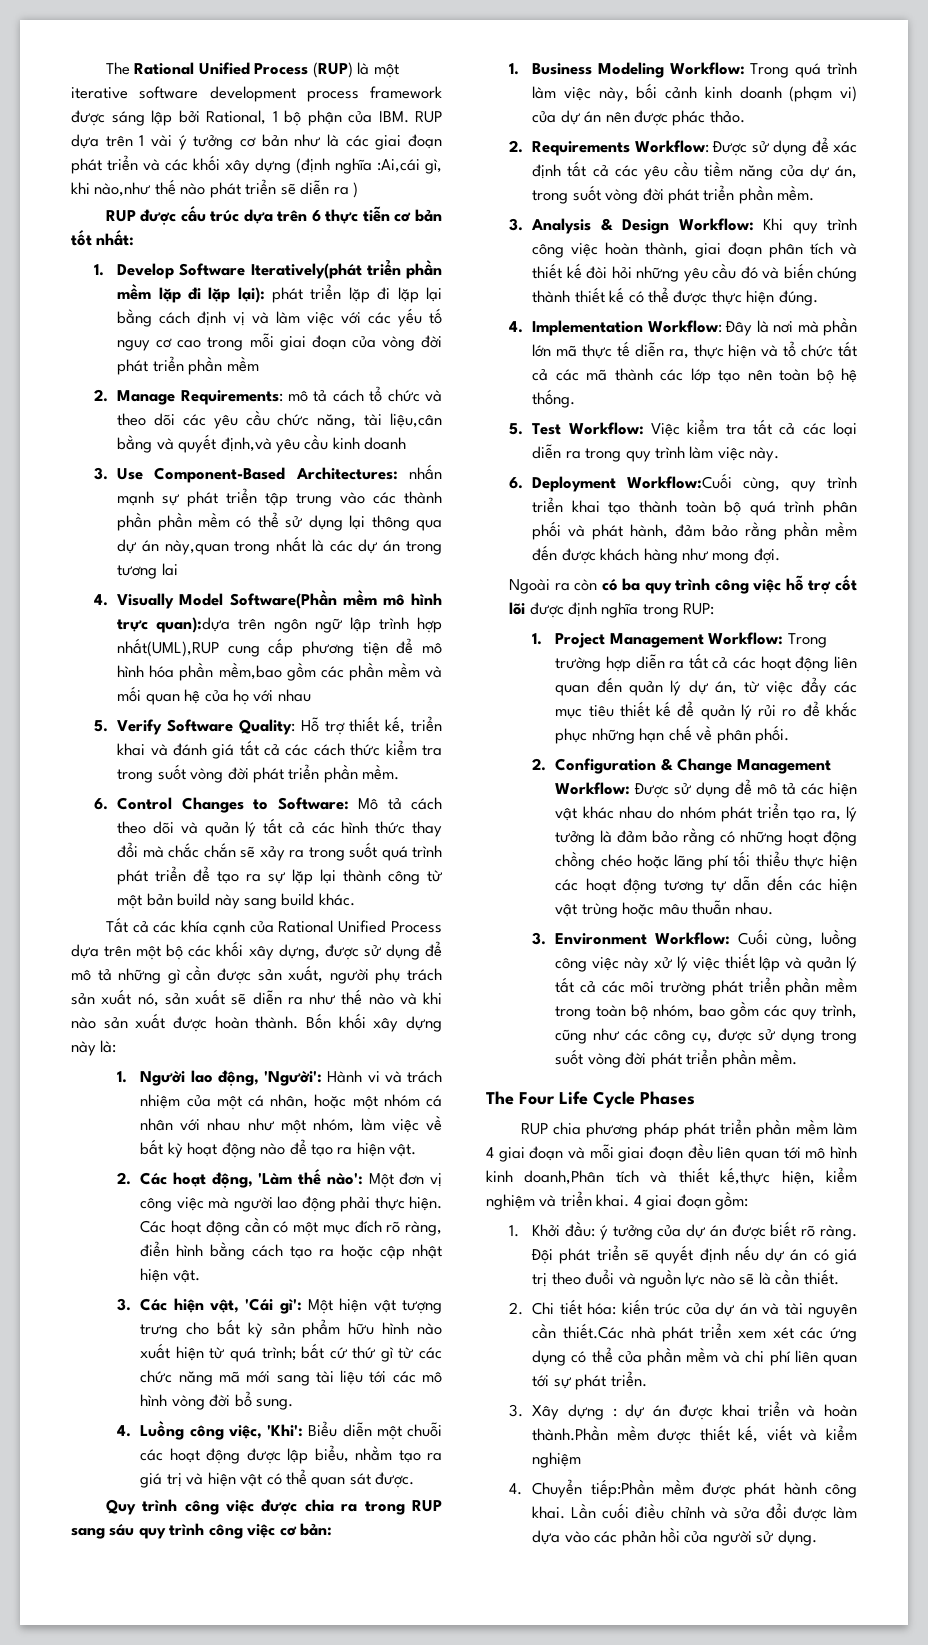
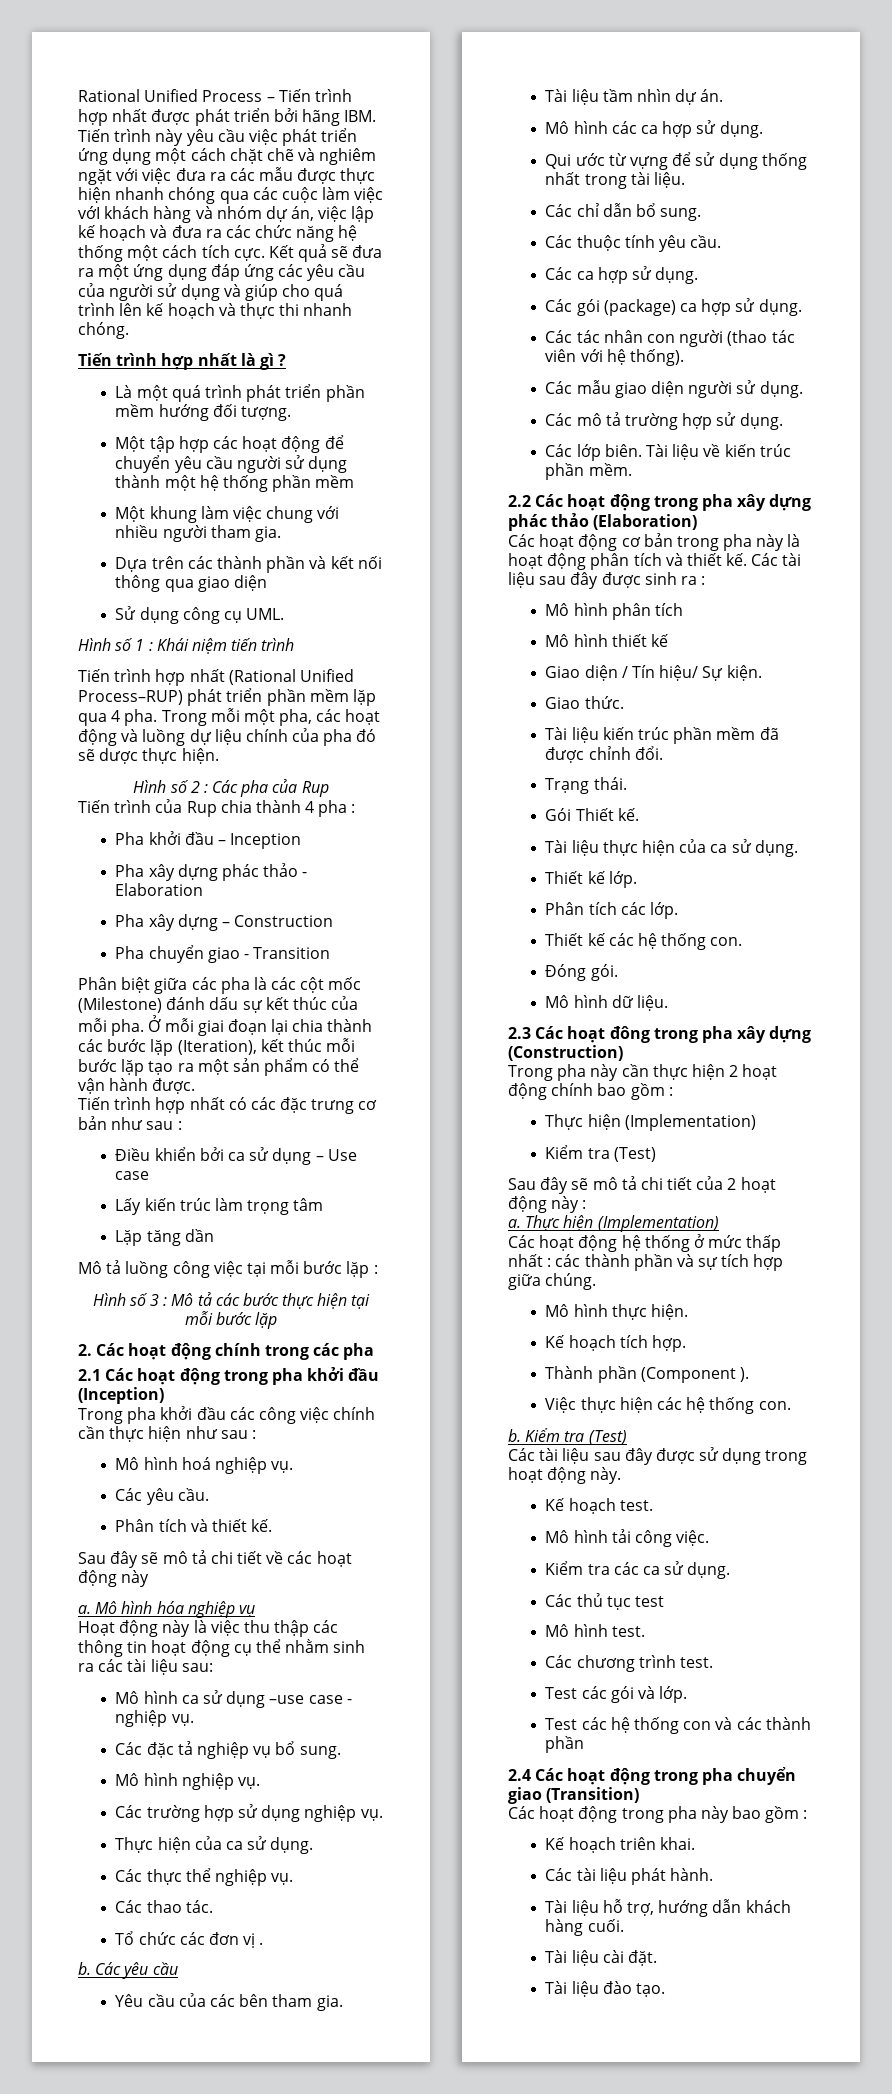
- The Rational Unified Process (RUP) là một iterative software development process framework được sáng lập bởi Rational, 1 bộ phận của IBM. RUP dựa trên 1 vài ý tưởng cơ bản như là các giai đoạn phát triển và các khối xây dựng (định nghĩa :Ai,cái gì, khi nào,như thế nào phát triển sẽ diễn ra )
- RUP được cấu trúc dựa trên 6 thực tiễn cơ bản tốt nhất:
- 1. Develop Software Iteratively(phát triển phần mềm lặp đi lặp lại): phát triển lặp đi lặp lại bằng cách định vị và làm việc với các yếu tố nguy cơ cao trong mỗi giai đoạn của vòng đời phát triển phần mềm
- 2. Manage Requirements: mô tả cách tổ chức và theo dõi các yêu cầu chức năng, tài liệu,cân bằng và quyết định,và yêu cầu kinh doanh
- 3. Use Component-Based Architectures: nhấn mạnh sự phát triển tập trung vào các thành phần phần mềm có thể sử dụng lại thông qua dự án này,quan trong nhất là các dự án trong tương lai
- 4. Visually Model Software(Phần mềm mô hình trực quan):dựa trên ngôn ngữ lập trình hợp nhất(UML),RUP cung cấp phương tiện để mô hình hóa phần mềm,bao gồm các phần mềm và mối quan hệ của họ với nhau
- 5. Verify Software Quality: Hỗ trợ thiết kế, triển khai và đánh giá tất cả các cách thức kiểm tra trong suốt vòng đời phát triển phần mềm.
- 6. Control Changes to Software: Mô tả cách theo dõi và quản lý tất cả các hình thức thay đổi mà chắc chắn sẽ xảy ra trong suốt quá trình phát triển để tạo ra sự lặp lại thành công từ một bản build này sang build khác.
- Tất cả các khía cạnh của Rational Unified Process dựa trên một bộ các khối xây dựng, được sử dụng để mô tả những gì cần được sản xuất, người phụ trách sản xuất nó, sản xuất sẽ diễn ra như thế nào và khi nào sản xuất được hoàn thành. Bốn khối xây dựng này là:
- 1. Người lao động, 'Người': Hành vi và trách nhiệm của một cá nhân, hoặc một nhóm cá nhân với nhau như một nhóm, làm việc về bất kỳ hoạt động nào để tạo ra hiện vật.
- 2. Các hoạt động, 'Làm thế nào': Một đơn vị công việc mà người lao động phải thực hiện. Các hoạt động cần có một mục đích rõ ràng, điển hình bằng cách tạo ra hoặc cập nhật hiện vật.
- 3. Các hiện vật, 'Cái gì': Một hiện vật tượng trưng cho bất kỳ sản phẩm hữu hình nào xuất hiện từ quá trình; bất cứ thứ gì từ các chức năng mã mới sang tài liệu tới các mô hình vòng đời bổ sung.
- 4. Luồng công việc, 'Khi': Biểu diễn một chuỗi các hoạt động được lập biểu, nhằm tạo ra giá trị và hiện vật có thể quan sát được.
- Quy trình công việc được chia ra trong RUP sang sáu quy trình công việc cơ bản:
- 1. Business Modeling Workflow: Trong quá trình làm việc này, bối cảnh kinh doanh (phạm vi) của dự án nên được phác thảo.
- 2. Requirements Workflow: Được sử dụng để xác định tất cả các yêu cầu tiềm năng của dự án, trong suốt vòng đời phát triển phần mềm.
- 3. Analysis & Design Workflow: Khi quy trình công việc hoàn thành, giai đoạn phân tích và thiết kế đòi hỏi những yêu cầu đó và biến chúng thành thiết kế có thể được thực hiện đúng.
- 4. Implementation Workflow: Đây là nơi mà phần lớn mã thực tế diễn ra, thực hiện và tổ chức tất cả các mã thành các lớp tạo nên toàn bộ hệ thống.
- 5. Test Workflow: Việc kiểm tra tất cả các loại diễn ra trong quy trình làm việc này.
- 6. Deployment Workflow:Cuối cùng, quy trình triển khai tạo thành toàn bộ quá trình phân phối và phát hành, đảm bảo rằng phần mềm đến được khách hàng như mong đợi.
- Ngoài ra còn có ba quy trình công việc hỗ trợ cốt lõi được định nghĩa trong RUP:
- 1. Project Management Workflow: Trong trường hợp diễn ra tất cả các hoạt động liên quan đến quản lý dự án, từ việc đẩy các mục tiêu thiết kế để quản lý rủi ro để khắc phục những hạn chế về phân phối.
- 2. Configuration & Change Management Workflow: Được sử dụng để mô tả các hiện vật khác nhau do nhóm phát triển tạo ra, lý tưởng là đảm bảo rằng có những hoạt động chồng chéo hoặc lãng phí tối thiểu thực hiện các hoạt động tương tự dẫn đến các hiện vật trùng hoặc mâu thuẫn nhau.
- 3. Environment Workflow: Cuối cùng, luồng công việc này xử lý việc thiết lập và quản lý tất cả các môi trường phát triển phần mềm trong toàn bộ nhóm, bao gồm các quy trình, cũng như các công cụ, được sử dụng trong suốt vòng đời phát triển phần mềm.
- The Four Life Cycle Phases
- RUP chia phương pháp phát triển phần mềm làm 4 giai đoạn và mỗi giai đoạn đều liên quan tới mô hình kinh doanh,Phân tích và thiết kế,thực hiện, kiểm nghiệm và triển khai. 4 giai đoạn gồm:
- 1. Khởi đầu: ý tưởng của dự án được biết rõ ràng. Đội phát triển sẽ quyết định nếu dự án có giá trị theo đuổi và nguồn lực nào sẽ là cần thiết.
- 2. Chi tiết hóa: kiến trúc của dự án và tài nguyên cần thiết.Các nhà phát triển xem xét các ứng dụng có thể của phần mềm và chi phí liên quan tới sự phát triển.
- 3. Xây dựng : dự án được khai triển và hoàn thành.Phần mềm được thiết kế, viết và kiểm nghiệm
- 4. Chuyển tiếp:Phần mềm được phát hành công khai. Lần cuối điều chỉnh và sửa đổi được làm dựa vào các phản hồi của người sử dụng.
+ Rational Unified Process – Tiến trình hợp nhất được phát triển bởi hãng IBM. Tiến trình này yêu cầu việc phát triển ứng dụng một cách chặt chẽ và nghiêm ngặt với việc đưa ra các mẫu được thực hiện nhanh chóng qua các cuộc làm việc vớI khách hàng và nhóm dự án, việc lập kế hoạch và đưa ra các chức năng hệ thống một cách tích cực. Kết quả sẽ đưa ra một ứng dụng đáp ứng các yêu cầu của người sử dụng và giúp cho quá trình lên kế hoạch và thực thi nhanh chóng.
+ Tiến trình hợp nhất là gì ?
+ Là một quá trình phát triển phần mềm hướng đối tượng.
+ Một tập hợp các hoạt động để chuyển yêu cầu người sử dụng thành một hệ thống phần mềm
+ Một khung làm việc chung với nhiều người tham gia.
+ Dựa trên các thành phần và kết nối thông qua giao diện
+ Sử dụng công cụ UML.
+ Hình số 1 : Khái niệm tiến trình
+ Tiến trình hợp nhất (Rational Unified Process–RUP) phát triển phần mềm lặp qua 4 pha. Trong mỗi một pha, các hoạt động và luồng dự liệu chính của pha đó sẽ dược thực hiện.
+ Hình số 2 : Các pha của Rup
+ Tiến trình của Rup chia thành 4 pha :
+ Pha khởi đầu – Inception
+ Pha xây dựng phác thảo - Elaboration
+ Pha xây dựng – Construction
+ Pha chuyển giao - Transition
+ Phân biệt giữa các pha là các cột mốc (Milestone) đánh dấu sự kết thúc của mỗi pha. Ở mỗi giai đoạn lại chia thành các bước lặp (Iteration), kết thúc mỗi bước lặp tạo ra một sản phẩm có thể vận hành được.
+ Tiến trình hợp nhất có các đặc trưng cơ bản như sau :
+ Điều khiển bởi ca sử dụng – Use case
+ Lấy kiến trúc làm trọng tâm
+ Lặp tăng dần
+ Mô tả luồng công việc tại mỗi bước lặp :
+ Hình số 3 : Mô tả các bước thực hiện tại mỗi bước lặp
+ 2. Các hoạt động chính trong các pha
+ 2.1 Các hoạt động trong pha khởi đầu (Inception)
+ Trong pha khởi đầu các công việc chính cần thực hiện như sau :
+ Mô hình hoá nghiệp vụ.
+ Các yêu cầu.
+ Phân tích và thiết kế.
+ Sau đây sẽ mô tả chi tiết về các hoạt động này
+ a. Mô hình hóa nghiệp vụ
+ Hoạt động này là việc thu thập các thông tin hoạt động cụ thể nhằm sinh ra các tài liệu sau:
+ Mô hình ca sử dụng –use case - nghiệp vụ.
+ Các đặc tả nghiệp vụ bổ sung.
+ Mô hình nghiệp vụ.
+ Các trường hợp sử dụng nghiệp vụ.
+ Thực hiện của ca sử dụng.
+ Các thực thể nghiệp vụ.
+ Các thao tác.
+ Tổ chức các đơn vị .
+ b. Các yêu cầu
+ Yêu cầu của các bên tham gia.
+ Tài liệu tầm nhìn dự án.
+ Mô hình các ca hợp sử dụng.
+ Qui ước từ vựng để sử dụng thống nhất trong tài liệu.
+ Các chỉ dẫn bổ sung.
+ Các thuộc tính yêu cầu.
+ Các ca hợp sử dụng.
+ Các gói (package) ca hợp sử dụng.
+ Các tác nhân con người (thao tác viên với hệ thống).
+ Các mẫu giao diện người sử dụng.
+ Các mô tả trường hợp sử dụng.
+ Các lớp biên. Tài liệu về kiến trúc phần mềm.
+ 2.2 Các hoạt động trong pha xây dựng phác thảo (Elaboration)
+ Các hoạt động cơ bản trong pha này là hoạt động phân tích và thiết kế. Các tài liệu sau đây được sinh ra :
+ Mô hình phân tích
+ Mô hình thiết kế
+ Giao diện / Tín hiệu/ Sự kiện.
+ Giao thức.
+ Tài liệu kiến trúc phần mềm đã được chỉnh đổi.
+ Trạng thái.
+ Gói Thiết kế.
+ Tài liệu thực hiện của ca sử dụng.
+ Thiết kế lớp.
+ Phân tích các lớp.
+ Thiết kế các hệ thống con.
+ Đóng gói.
+ Mô hình dữ liệu.
+ 2.3 Các hoạt đông trong pha xây dựng (Construction)
+ Trong pha này cần thực hiện 2 hoạt động chính bao gồm :
+ Thực hiện (Implementation)
+ Kiểm tra (Test)
+ Sau đây sẽ mô tả chi tiết của 2 hoạt động này :
+ a. Thực hiện (Implementation)
+ Các hoạt động hệ thống ở mức thấp nhất : các thành phần và sự tích hợp giữa chúng.
+ Mô hình thực hiện.
+ Kế hoạch tích hợp.
+ Thành phần (Component ).
+ Việc thực hiện các hệ thống con.
+ b. Kiểm tra (Test)
+ Các tài liệu sau đây được sử dụng trong hoạt động này.
+ Kế hoạch test.
+ Mô hình tải công việc.
+ Kiểm tra các ca sử dụng.
+ Các thủ tục test
+ Mô hình test.
+ Các chương trình test.
+ Test các gói và lớp.
+ Test các hệ thống con và các thành phần
+ 2.4 Các hoạt động trong pha chuyển giao (Transition)
+ Các hoạt động trong pha này bao gồm :
+ Kế hoạch triên khai.
+ Các tài liệu phát hành.
+ Tài liệu hỗ trợ, hướng dẫn khách hàng cuối.
+ Tài liệu cài đặt.
+ Tài liệu đào tạo.

